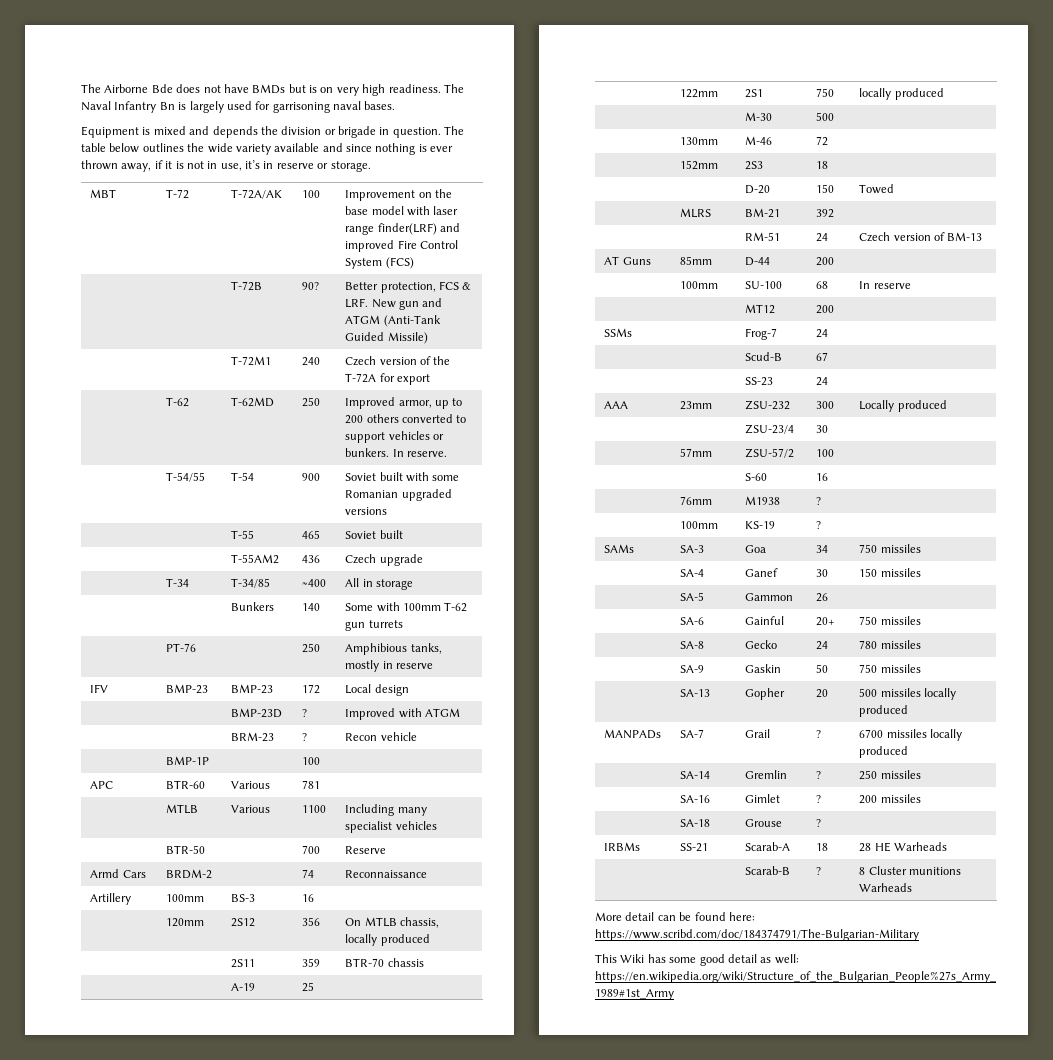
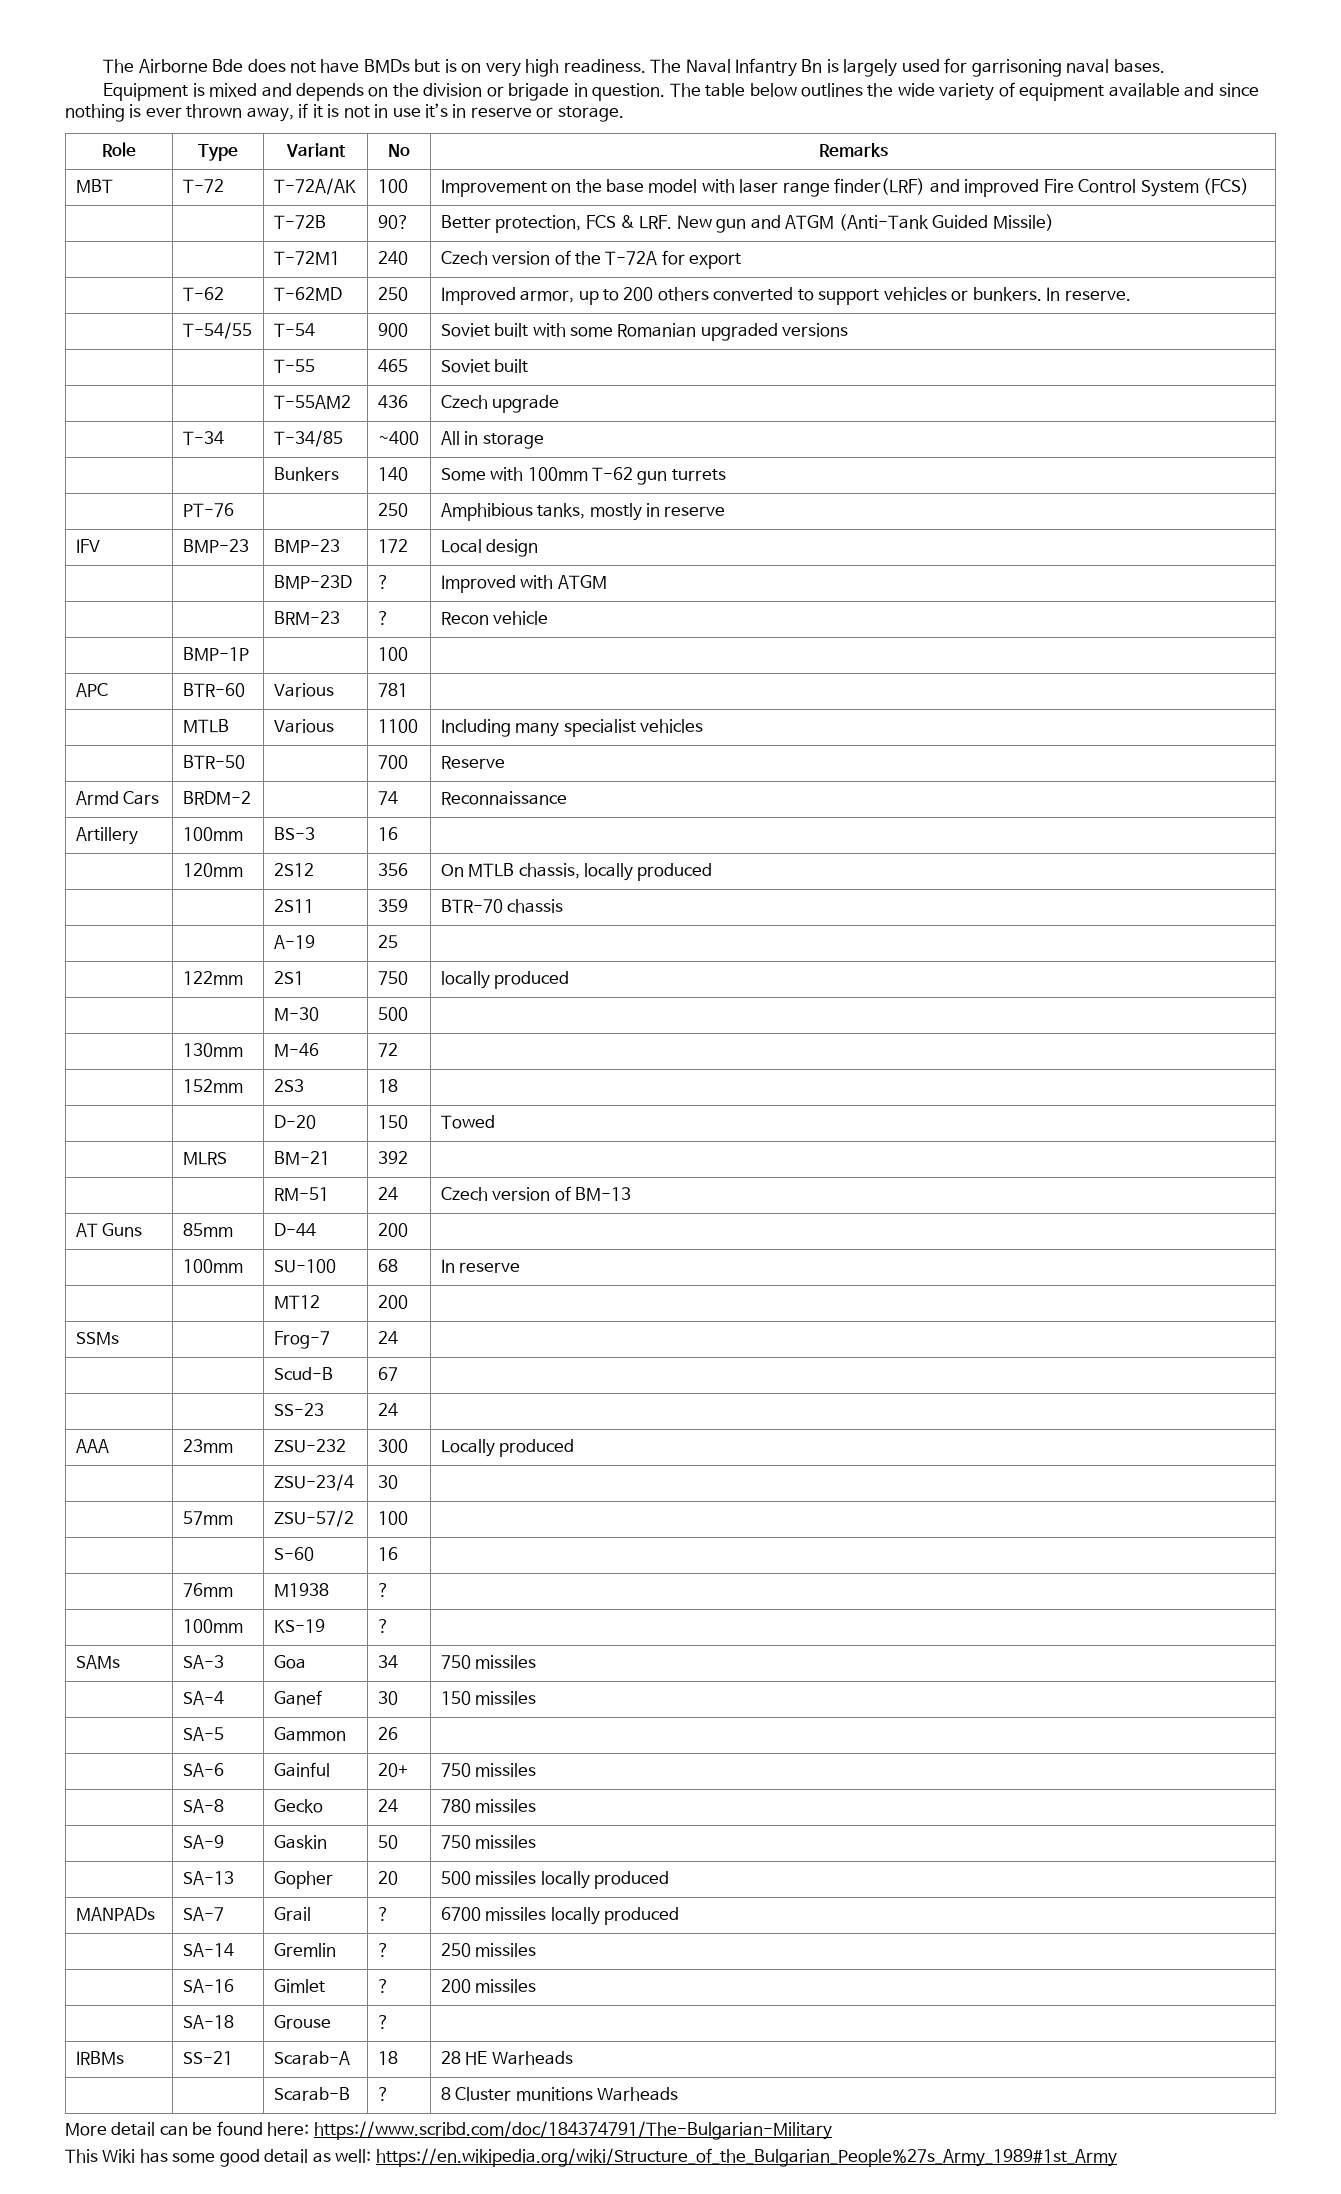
- Equipment is mixed and depends the division or brigade in question.
+ Equipment is mixed and depends on the division or brigade in question.
- The table below outlines the wide variety available and since nothing is ever thrown away, if it is not in use, it’s in reserve or storage.
+ The table below outlines the wide variety of equipment available and since nothing is ever thrown away, if it is not in use it’s in reserve or storage.
+ Role | Type | Variant | No | Remarks

